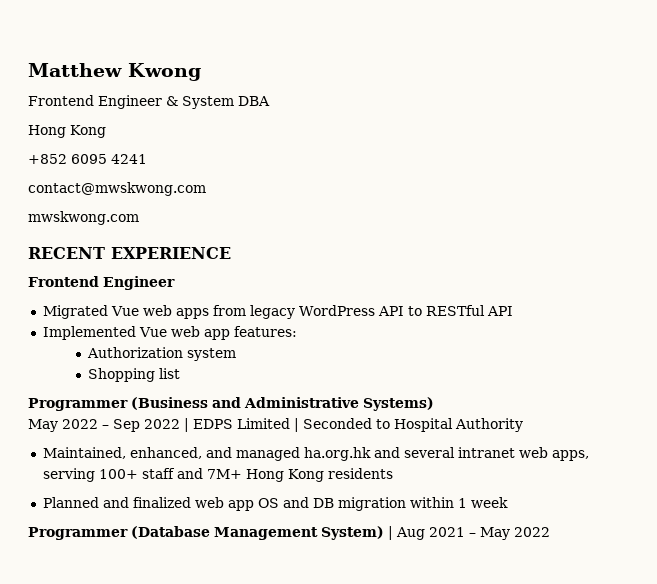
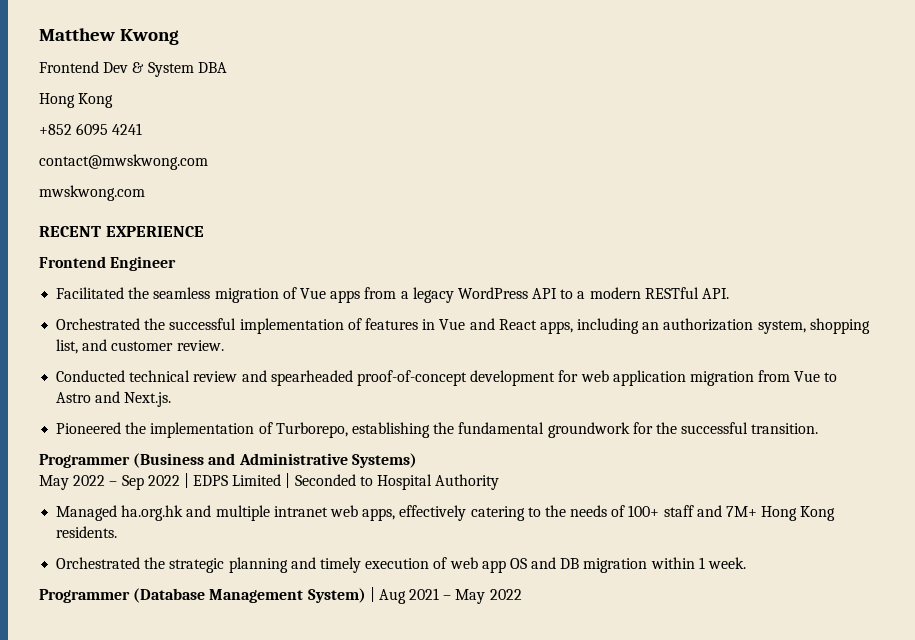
- Frontend Engineer & System DBA
+ Frontend Dev & System DBA
- Migrated Vue web apps from legacy WordPress API to RESTful API
- Implemented Vue web app features:
- Authorization system
- Shopping list
+ Facilitated the seamless migration of Vue apps from a legacy WordPress API to a modern RESTful API.
+ Orchestrated the successful implementation of features in Vue and React apps, including an authorization system, shopping list, and customer review.
+ Conducted technical review and spearheaded proof-of-concept development for web application migration from Vue to Astro and Next.js.
+ Pioneered the implementation of Turborepo, establishing the fundamental groundwork for the successful transition.
- Maintained, enhanced, and managed ha.org.hk and several intranet web apps, serving 100+ staff and 7M+ Hong Kong residents
- Planned and finalized web app OS and DB migration within 1 week
+ Managed ha.org.hk and multiple intranet web apps, effectively catering to the needs of 100+ staff and 7M+ Hong Kong residents.
+ Orchestrated the strategic planning and timely execution of web app OS and DB migration within 1 week.

